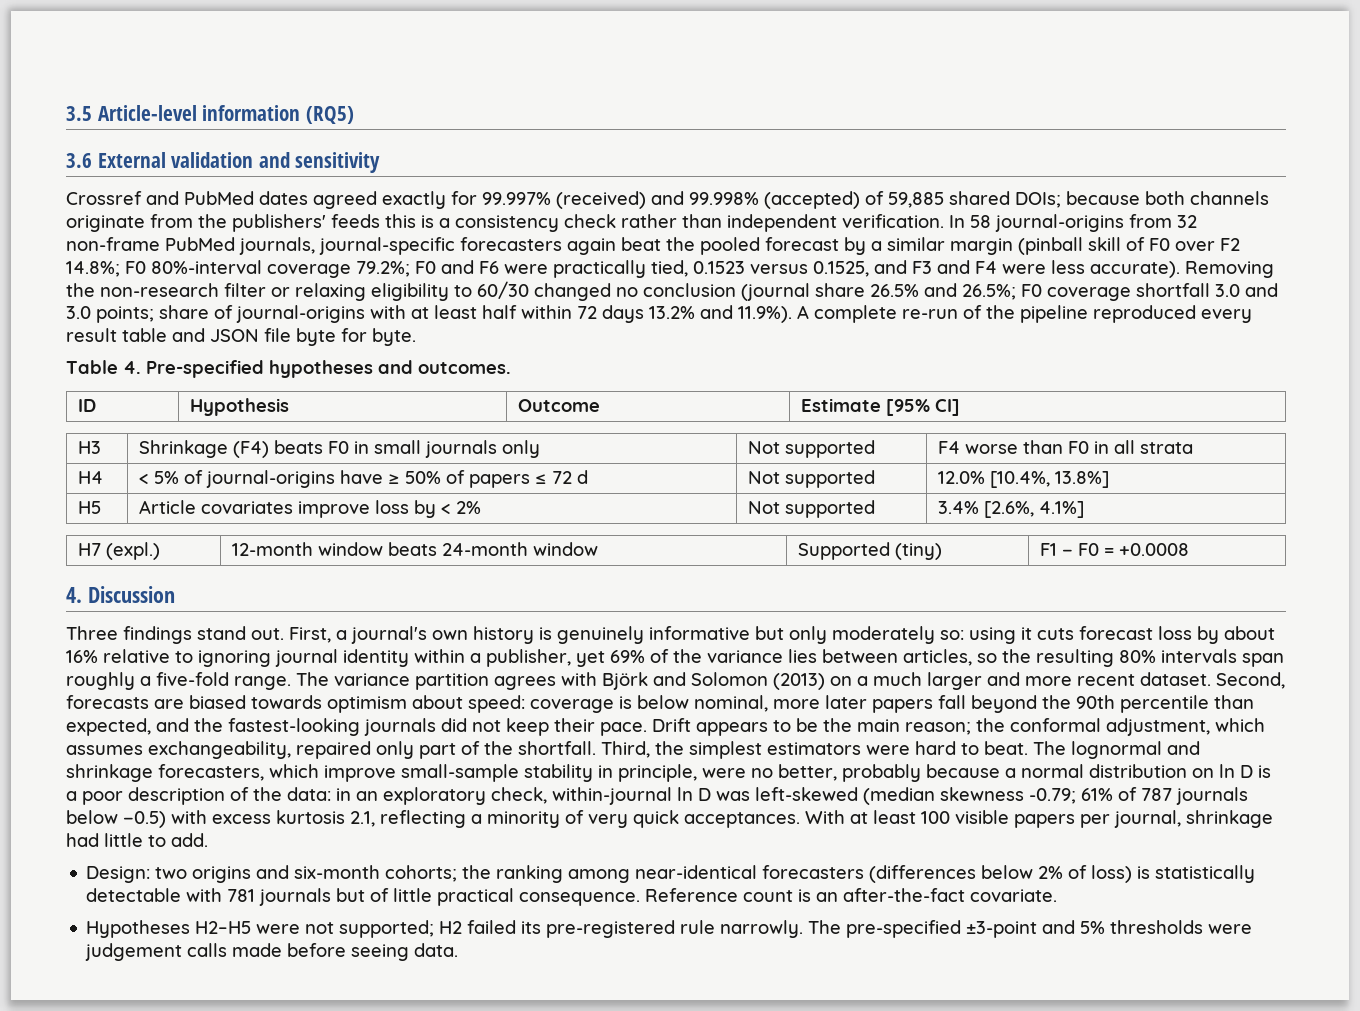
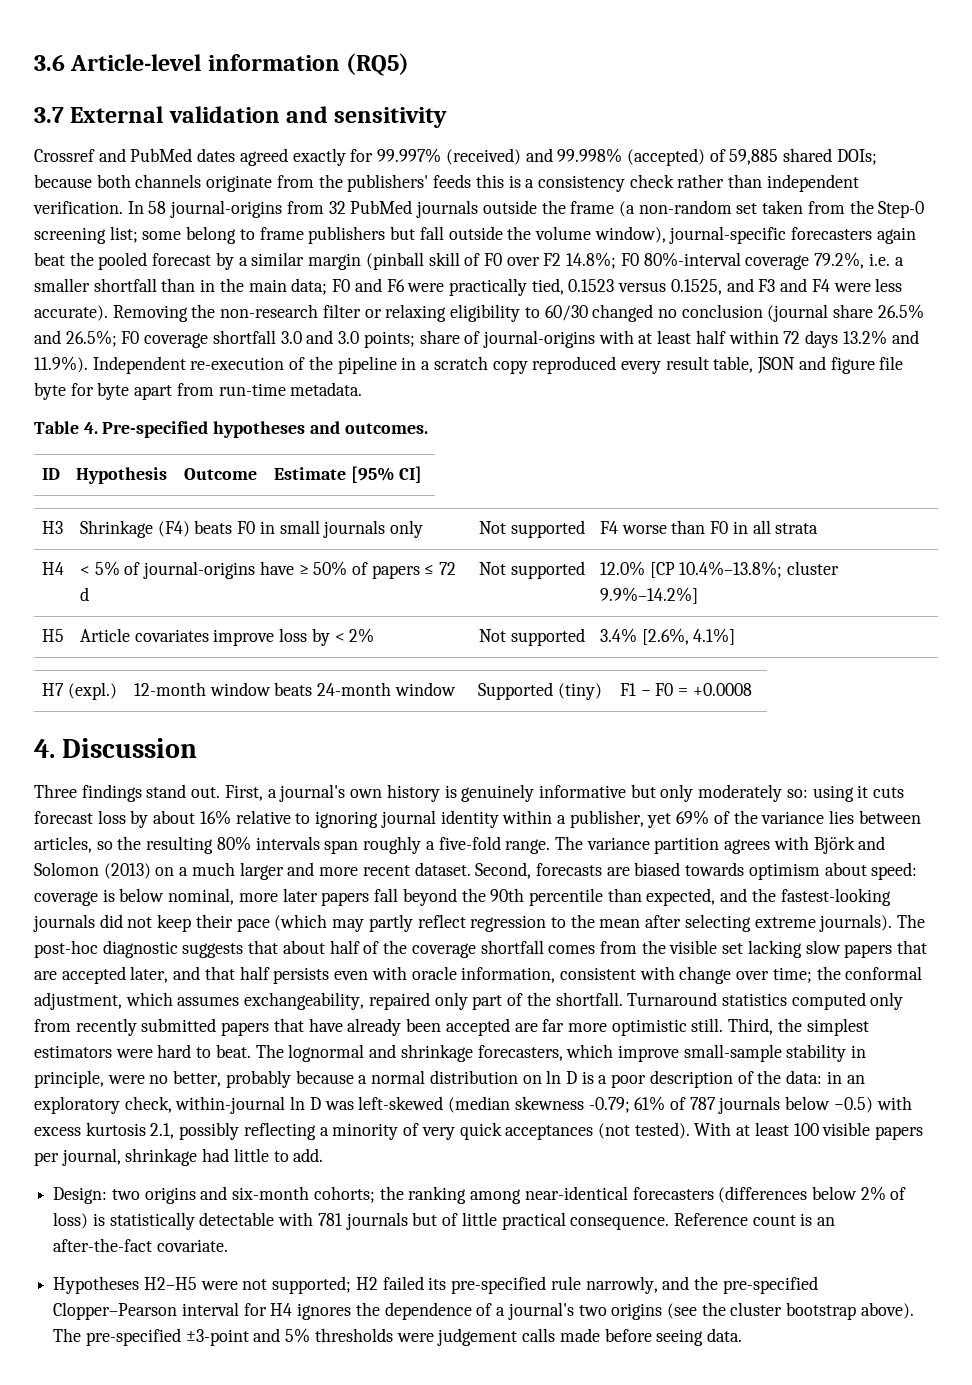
- 3.5 Article-level information (RQ5)
+ 3.6 Article-level information (RQ5)
- 3.6 External validation and sensitivity
+ 3.7 External validation and sensitivity
- In 58 journal-origins from 32 non-frame PubMed journals, journal-specific forecasters again beat the pooled forecast by a similar margin (pinball skill of F0 over F2 14.8%; F0 80%-interval coverage 79.2%; F0 and F6 were practically tied, 0.1523 versus 0.1525, and F3 and F4 were less accurate).
+ In 58 journal-origins from 32 PubMed journals outside the frame (a non-random set taken from the Step-0 screening list; some belong to frame publishers but fall outside the volume window), journal-specific forecasters again beat the pooled forecast by a similar margin (pinball skill of F0 over F2 14.8%; F0 80%-interval coverage 79.2%, i.e. a smaller shortfall than in the main data; F0 and F6 were practically tied, 0.1523 versus 0.1525, and F3 and F4 were less accurate).
- Removing the non-research filter or relaxing eligibility to 60/30 changed no conclusion (journal share 26.5% and 26.5%; F0 coverage shortfall 3.0 and 3.0 points; share of journal-origins with at least half within 72 days 13.2% and 11.9%). A complete re-run of the pipeline reproduced every result table and JSON file byte for byte.
+ Removing the non-research filter or relaxing eligibility to 60/30 changed no conclusion (journal share 26.5% and 26.5%; F0 coverage shortfall 3.0 and 3.0 points; share of journal-origins with at least half within 72 days 13.2% and 11.9%). Independent re-execution of the pipeline in a scratch copy reproduced every result table, JSON and figure file byte for byte apart from run-time metadata.
- H4 | < 5% of journal-origins have ≥ 50% of papers ≤ 72 d | Not supported | 12.0% [10.4%, 13.8%]
+ H4 | < 5% of journal-origins have ≥ 50% of papers ≤ 72 d | Not supported | 12.0% [CP 10.4%–13.8%; cluster 9.9%–14.2%]
- Second, forecasts are biased towards optimism about speed: coverage is below nominal, more later papers fall beyond the 90th percentile than expected, and the fastest-looking journals did not keep their pace. Drift appears to be the main reason; the conformal adjustment, which assumes exchangeability, repaired only part of the shortfall.
+ Second, forecasts are biased towards optimism about speed: coverage is below nominal, more later papers fall beyond the 90th percentile than expected, and the fastest-looking journals did not keep their pace (which may partly reflect regression to the mean after selecting extreme journals). The post-hoc diagnostic suggests that about half of the coverage shortfall comes from the visible set lacking slow papers that are accepted later, and that half persists even with oracle information, consistent with change over time; the conformal adjustment, which assumes exchangeability, repaired only part of the shortfall.
+ Turnaround statistics computed only from recently submitted papers that have already been accepted are far more optimistic still.
- The lognormal and shrinkage forecasters, which improve small-sample stability in principle, were no better, probably because a normal distribution on ln D is a poor description of the data: in an exploratory check, within-journal ln D was left-skewed (median skewness -0.79; 61% of 787 journals below −0.5) with excess kurtosis 2.1, reflecting a minority of very quick acceptances.
+ The lognormal and shrinkage forecasters, which improve small-sample stability in principle, were no better, probably because a normal distribution on ln D is a poor description of the data: in an exploratory check, within-journal ln D was left-skewed (median skewness -0.79; 61% of 787 journals below −0.5) with excess kurtosis 2.1, possibly reflecting a minority of very quick acceptances (not tested).
- Hypotheses H2–H5 were not supported; H2 failed its pre-registered rule narrowly.
+ Hypotheses H2–H5 were not supported; H2 failed its pre-specified rule narrowly, and the pre-specified Clopper–Pearson interval for H4 ignores the dependence of a journal's two origins (see the cluster bootstrap above).

